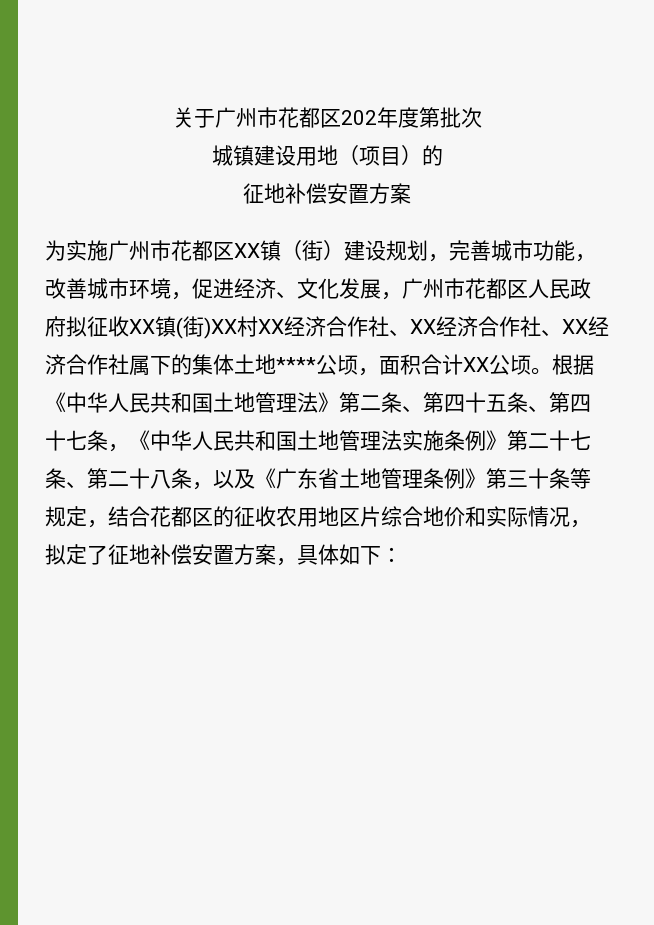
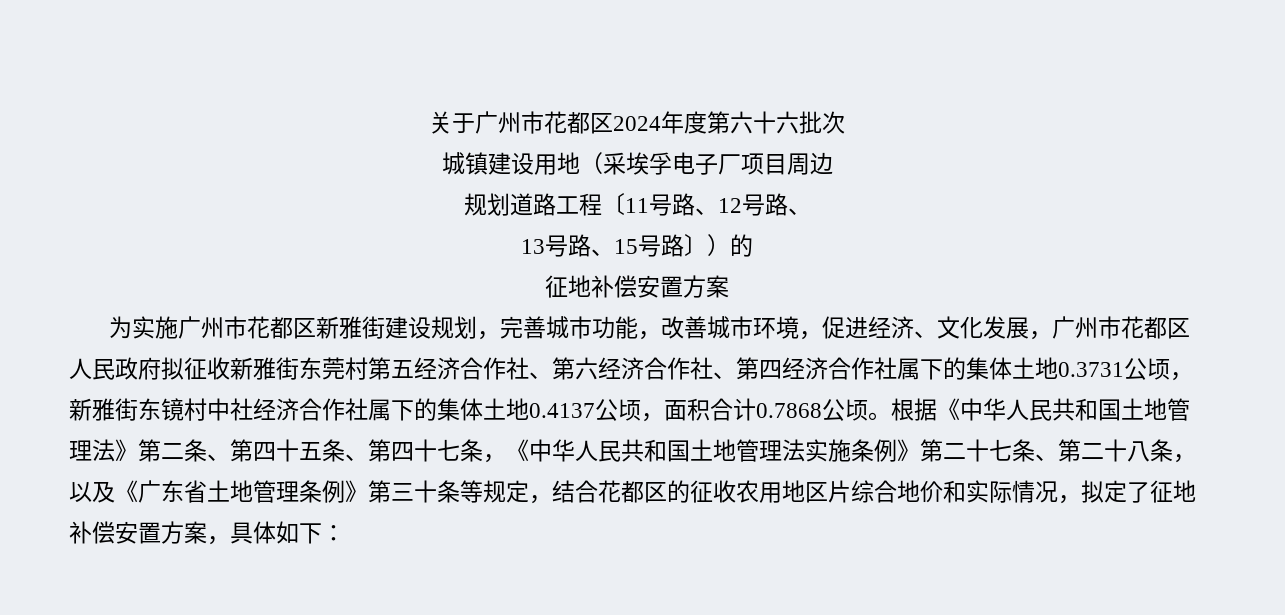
- 关于广州市花都区202年度第批次
+ 关于广州市花都区2024年度第六十六批次
- 城镇建设用地（项目）的
+ 城镇建设用地（采埃孚电子厂项目周边
+ 规划道路工程〔11号路、12号路、
+ 13号路、15号路〕）的
- 为实施广州市花都区XX镇（街）建设规划，完善城市功能，改善城市环境，促进经济、文化发展，广州市花都区人民政府拟征收XX镇(街)XX村XX经济合作社、XX经济合作社、XX经济合作社属下的集体土地****公顷，面积合计XX公顷。
+ 为实施广州市花都区新雅街建设规划，完善城市功能，改善城市环境，促进经济、文化发展，广州市花都区人民政府拟征收新雅街东莞村第五经济合作社、第六经济合作社、第四经济合作社属下的集体土地0.3731公顷，新雅街东镜村中社经济合作社属下的集体土地0.4137公顷，面积合计0.7868公顷。

